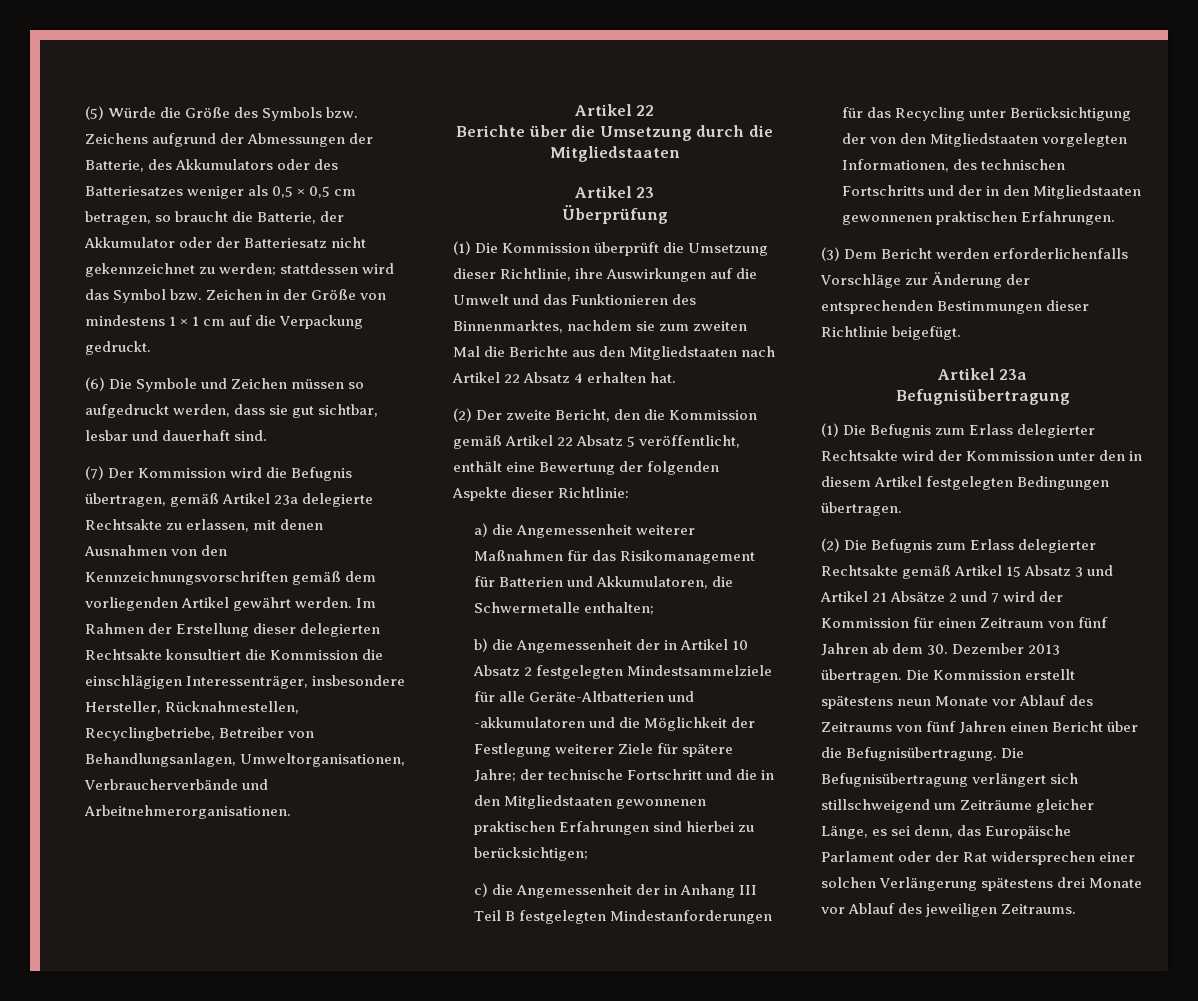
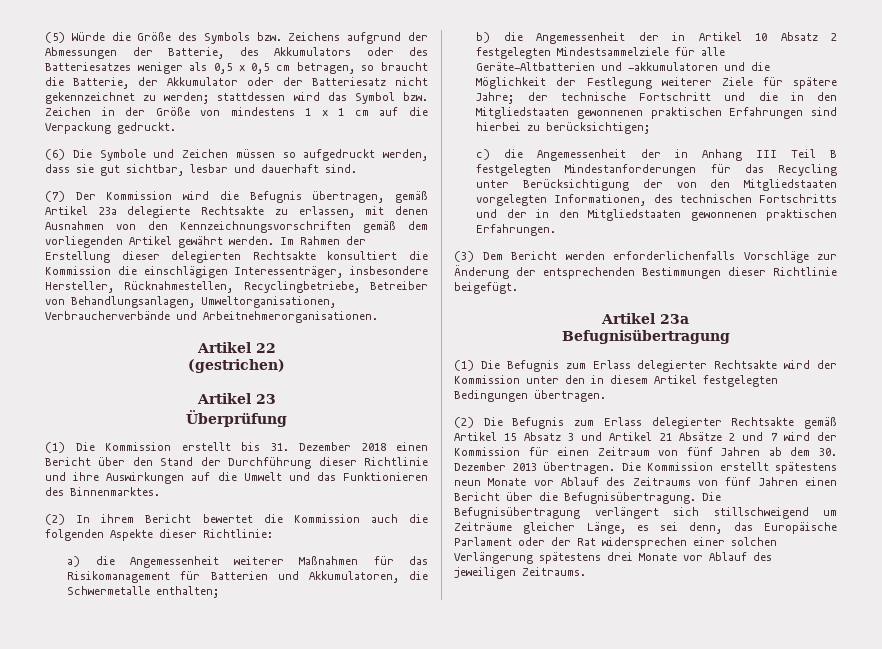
- Berichte über die Umsetzung durch die Mitgliedstaaten
+ (gestrichen)
- (1) Die Kommission überprüft die Umsetzung dieser Richtlinie, ihre Auswirkungen auf die Umwelt und das Funktionieren des Binnenmarktes, nachdem sie zum zweiten Mal die Berichte aus den Mitgliedstaaten nach Artikel 22 Absatz 4 erhalten hat.
- (2) Der zweite Bericht, den die Kommission gemäß Artikel 22 Absatz 5 veröffentlicht, enthält eine Bewertung der folgenden Aspekte dieser Richtlinie:
+ (1) Die Kommission erstellt bis 31. Dezember 2018 einen Bericht über den Stand der Durchführung dieser Richtlinie und ihre Auswirkungen auf die Umwelt und das Funktionieren des Binnenmarktes.
+ (2) In ihrem Bericht bewertet die Kommission auch die folgenden Aspekte dieser Richtlinie:

